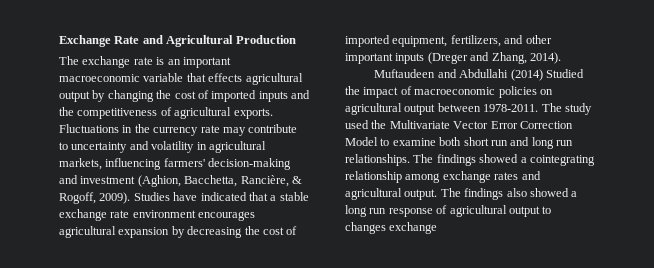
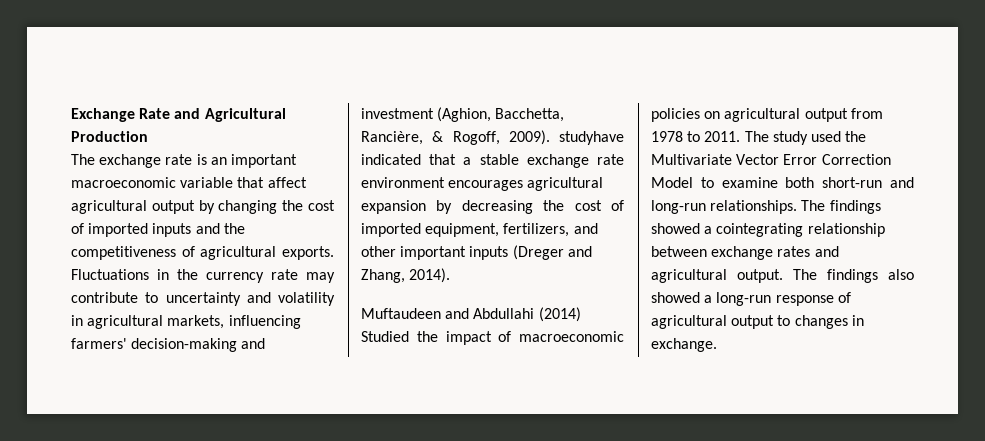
- The exchange rate is an important macroeconomic variable that effects agricultural output by changing the cost of imported inputs and the competitiveness of agricultural exports.
+ The exchange rate is an important macroeconomic variable that affect agricultural output by changing the cost of imported inputs and the competitiveness of agricultural exports.
- Fluctuations in the currency rate may contribute to uncertainty and volatility in agricultural markets, influencing farmers' decision-making and investment (Aghion, Bacchetta, Rancière, & Rogoff, 2009). Studies have indicated that a stable exchange rate environment encourages agricultural expansion by decreasing the cost of imported equipment, fertilizers, and other important inputs (Dreger and Zhang, 2014).
+ Fluctuations in the currency rate may contribute to uncertainty and volatility in agricultural markets, influencing farmers' decision-making and investment (Aghion, Bacchetta, Rancière, & Rogoff, 2009). studyhave indicated that a stable exchange rate environment encourages agricultural expansion by decreasing the cost of imported equipment, fertilizers, and other important inputs (Dreger and Zhang, 2014).
- Muftaudeen and Abdullahi (2014) Studied the impact of macroeconomic policies on agricultural output between 1978-2011.
+ Muftaudeen and Abdullahi (2014) Studied the impact of macroeconomic policies on agricultural output from 1978 to 2011.
- The study used the Multivariate Vector Error Correction Model to examine both short run and long run relationships.
+ The study used the Multivariate Vector Error Correction Model to examine both short-run and long-run relationships.
- The findings showed a cointegrating relationship among exchange rates and agricultural output.
+ The findings showed a cointegrating relationship between exchange rates and agricultural output.
- The findings also showed a long run response of agricultural output to changes exchange
+ The findings also showed a long-run response of agricultural output to changes in exchange.

